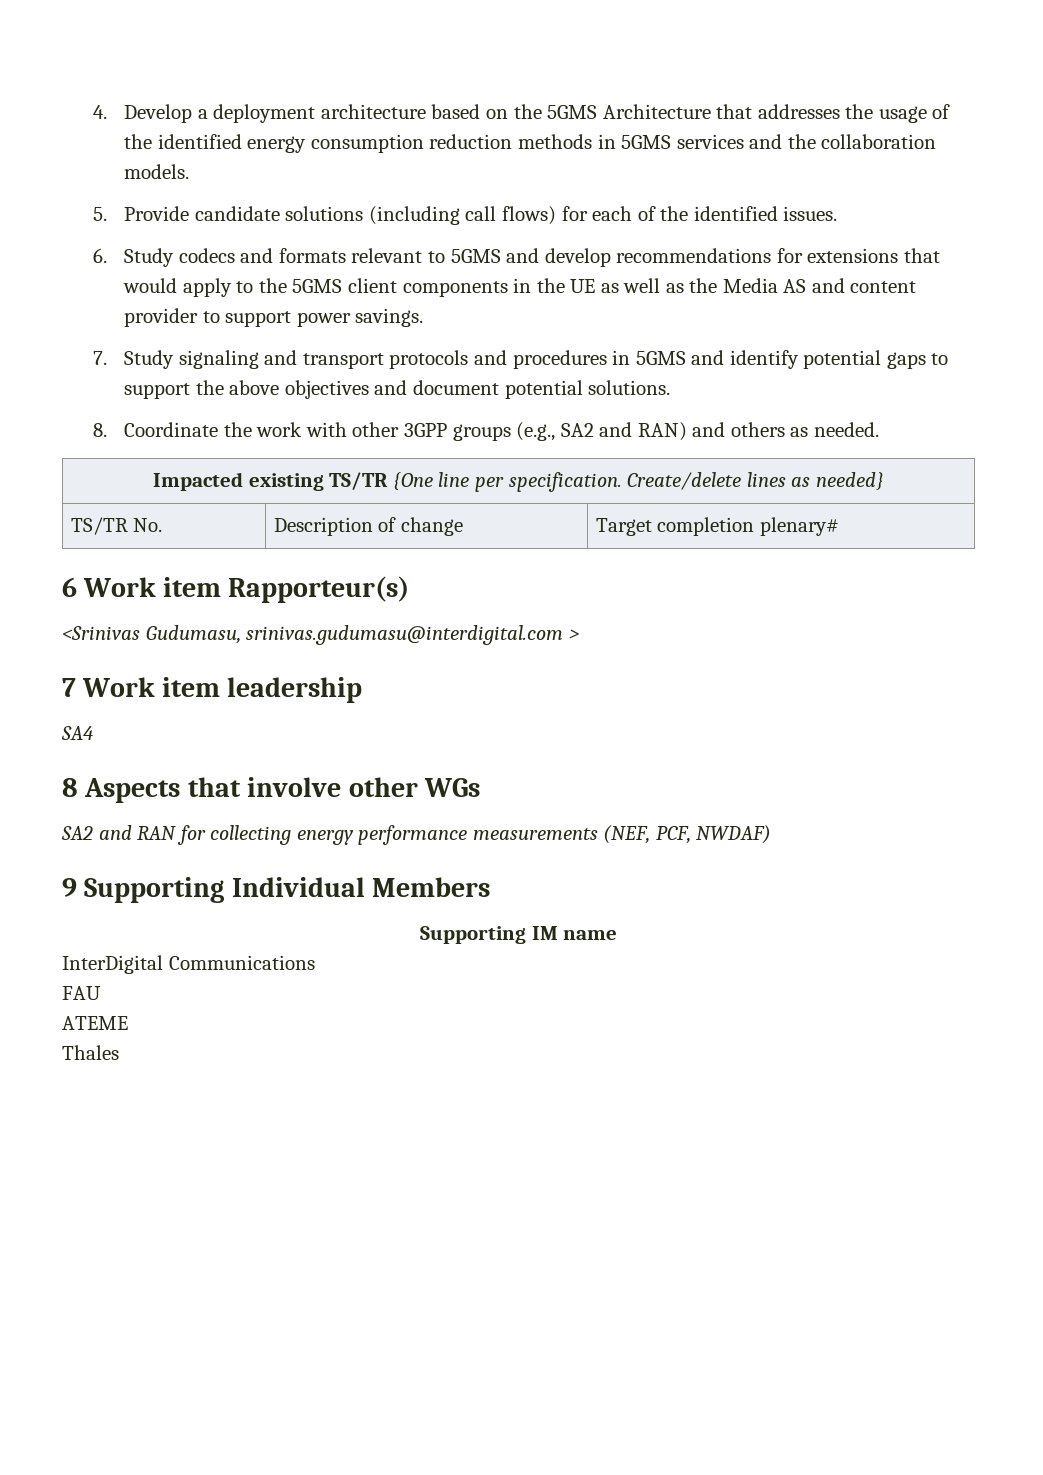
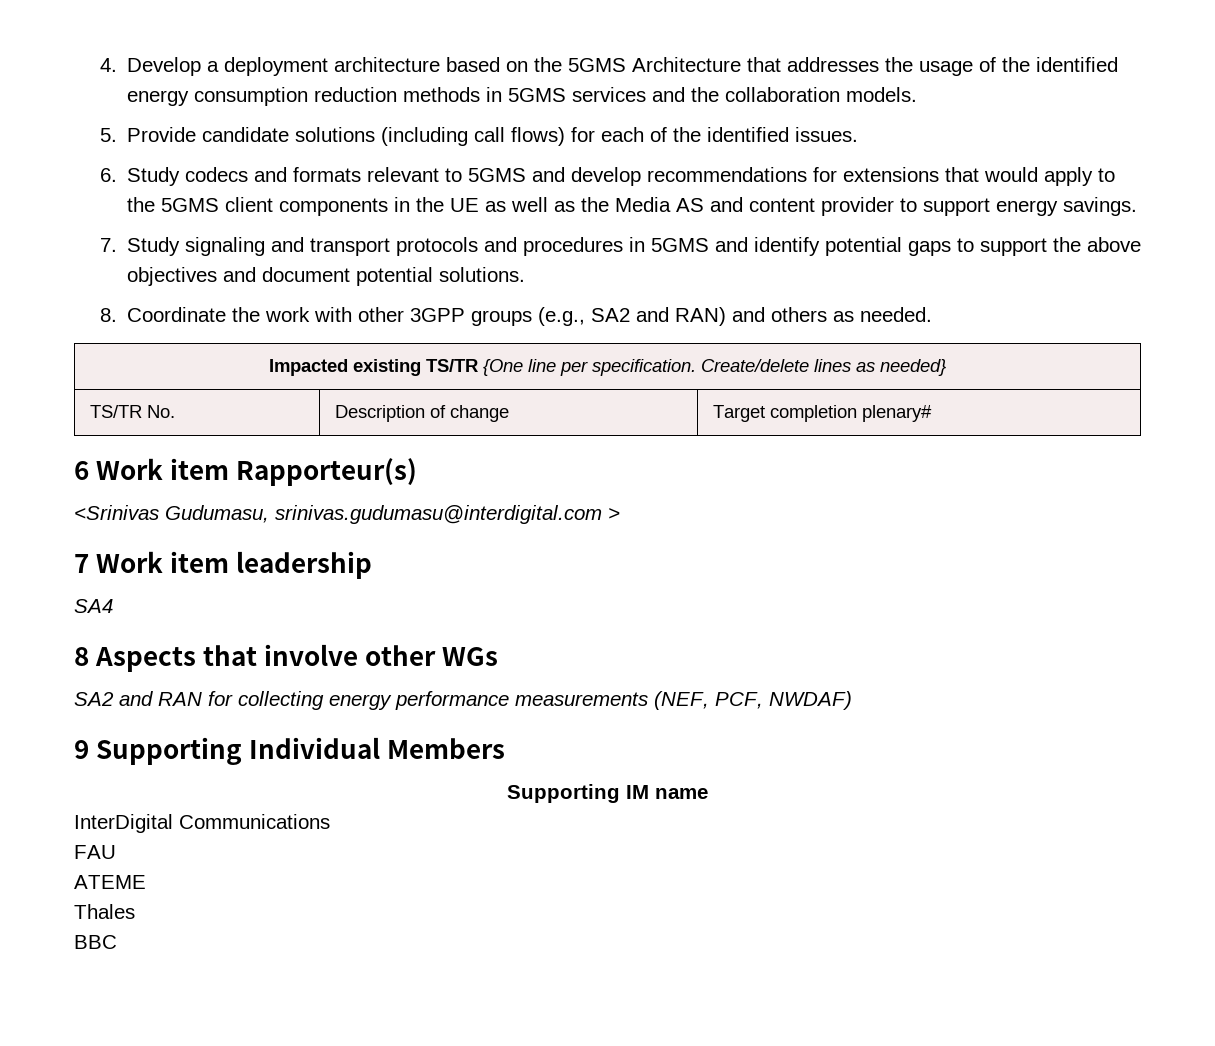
- 6. Study codecs and formats relevant to 5GMS and develop recommendations for extensions that would apply to the 5GMS client components in the UE as well as the Media AS and content provider to support power savings.
+ 6. Study codecs and formats relevant to 5GMS and develop recommendations for extensions that would apply to the 5GMS client components in the UE as well as the Media AS and content provider to support energy savings.
+ BBC

